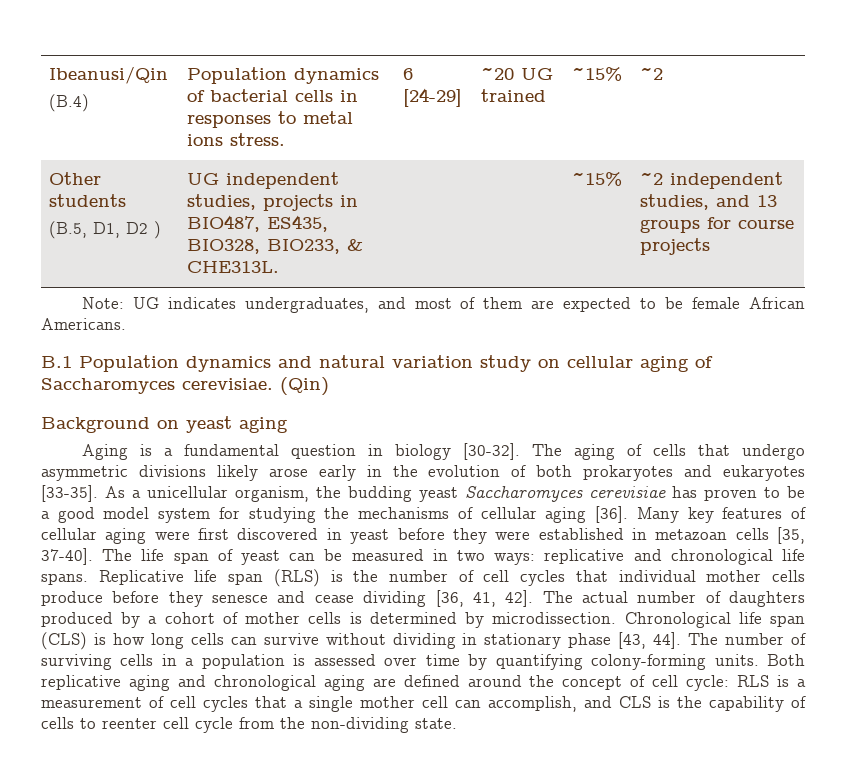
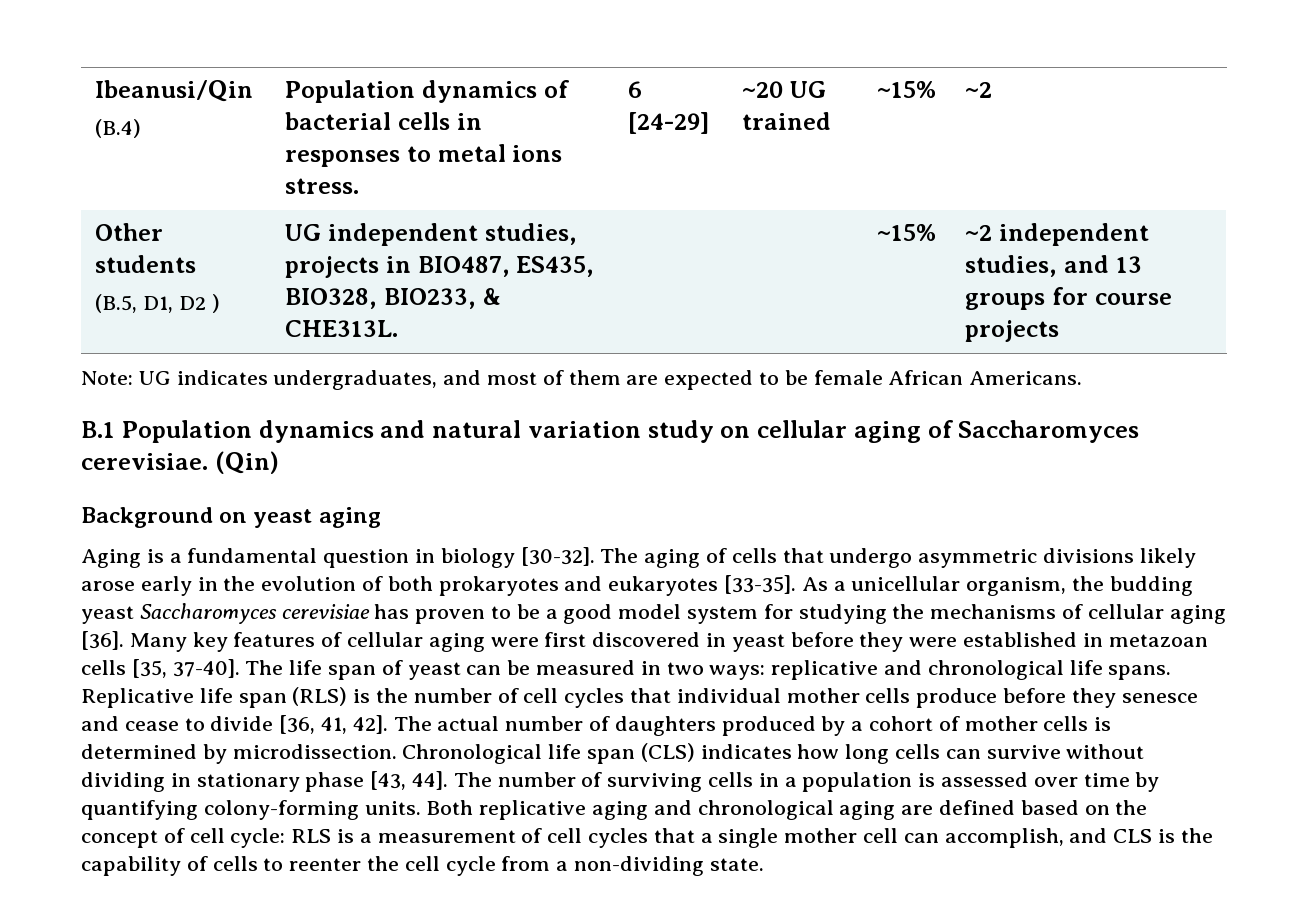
- Replicative life span (RLS) is the number of cell cycles that individual mother cells produce before they senesce and cease dividing [36, 41, 42].
+ Replicative life span (RLS) is the number of cell cycles that individual mother cells produce before they senesce and cease to divide [36, 41, 42].
- Chronological life span (CLS) is how long cells can survive without dividing in stationary phase [43, 44].
+ Chronological life span (CLS) indicates how long cells can survive without dividing in stationary phase [43, 44].
- Both replicative aging and chronological aging are defined around the concept of cell cycle: RLS is a measurement of cell cycles that a single mother cell can accomplish, and CLS is the capability of cells to reenter cell cycle from the non-dividing state.
+ Both replicative aging and chronological aging are defined based on the concept of cell cycle: RLS is a measurement of cell cycles that a single mother cell can accomplish, and CLS is the capability of cells to reenter the cell cycle from a non-dividing state.

